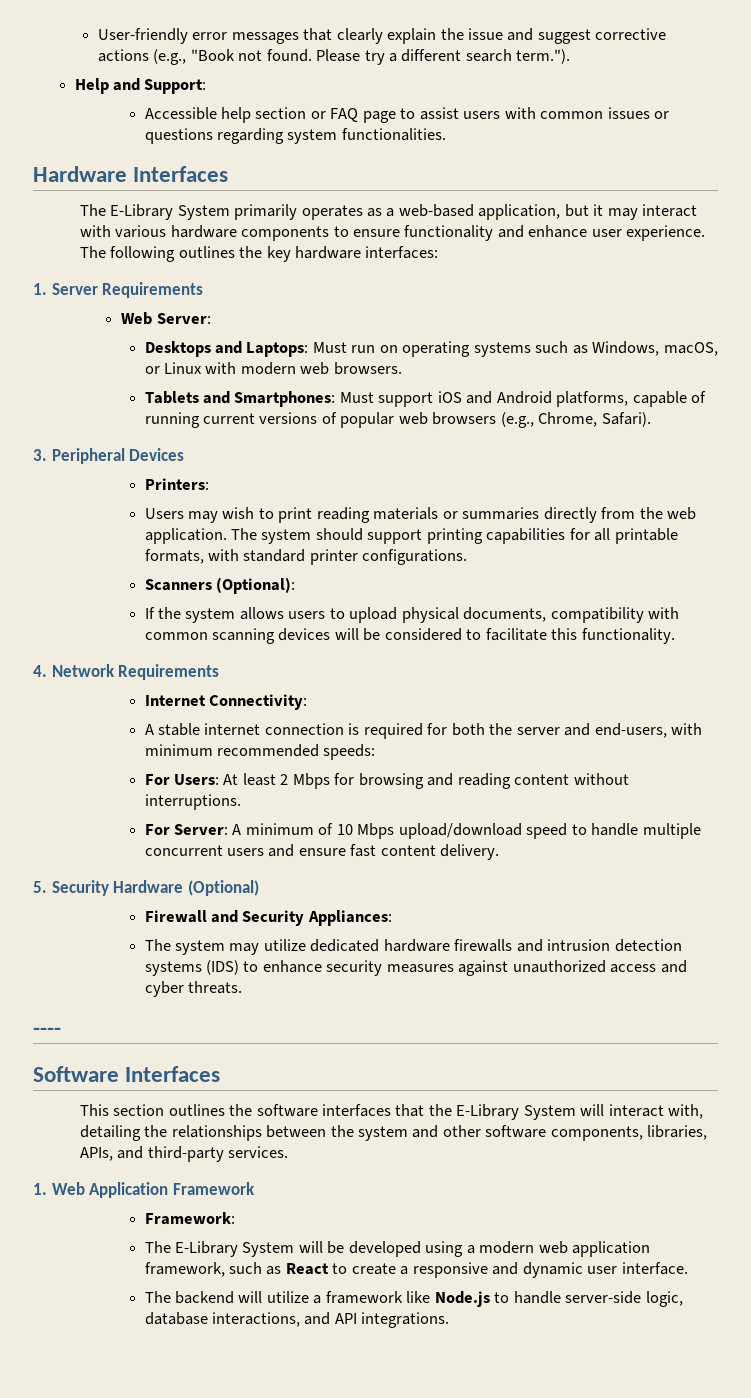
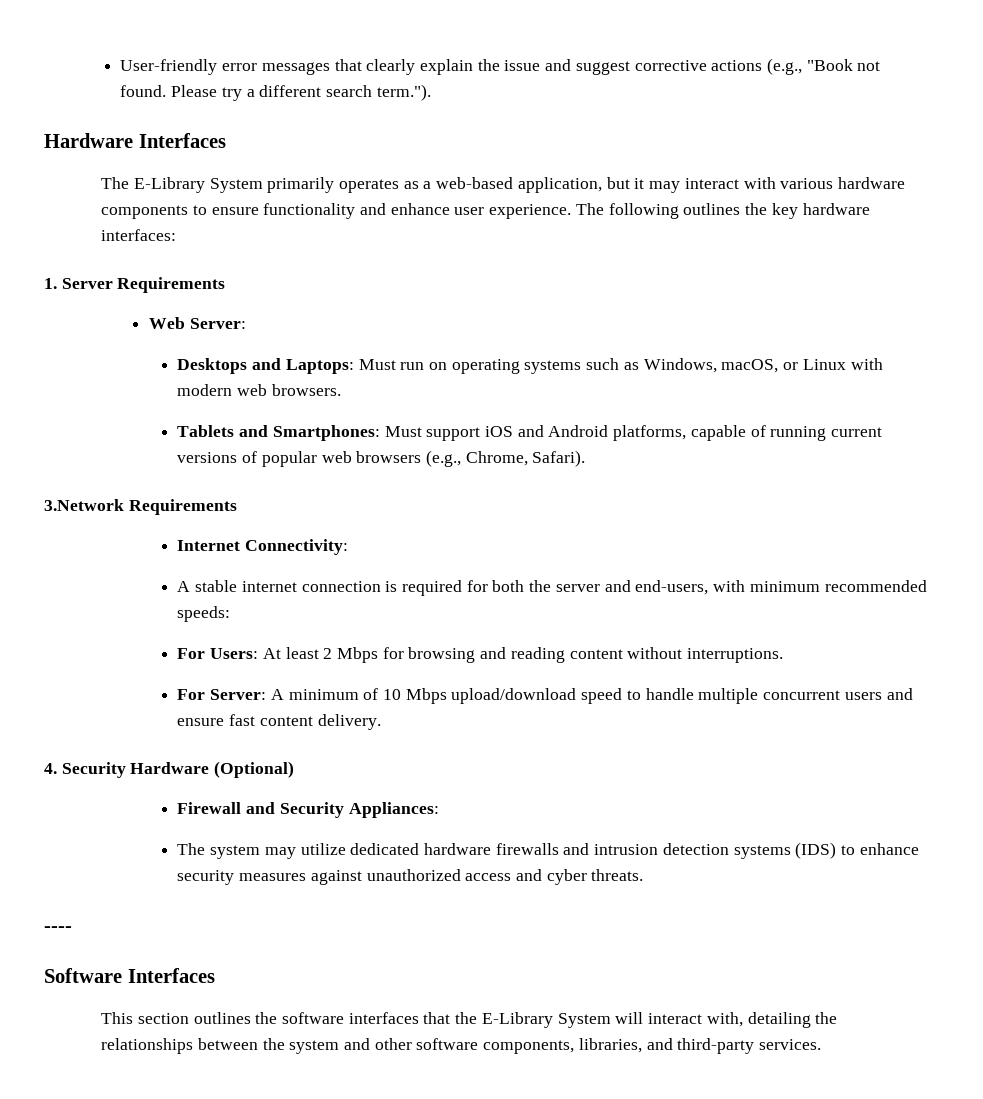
- Help and Support:
- Accessible help section or FAQ page to assist users with common issues or questions regarding system functionalities.
- 3. Peripheral Devices
- Printers:
- Users may wish to print reading materials or summaries directly from the web application. The system should support printing capabilities for all printable formats, with standard printer configurations.
- Scanners (Optional):
- If the system allows users to upload physical documents, compatibility with common scanning devices will be considered to facilitate this functionality.
- 4. Network Requirements
+ 3.Network Requirements
- 5. Security Hardware (Optional)
+ 4. Security Hardware (Optional)
- This section outlines the software interfaces that the E-Library System will interact with, detailing the relationships between the system and other software components, libraries, APIs, and third-party services.
+ This section outlines the software interfaces that the E-Library System will interact with, detailing the relationships between the system and other software components, libraries, and third-party services.
- 1. Web Application Framework
- Framework:
- The E-Library System will be developed using a modern web application framework, such as React to create a responsive and dynamic user interface.
- The backend will utilize a framework like Node.js to handle server-side logic, database interactions, and API integrations.

